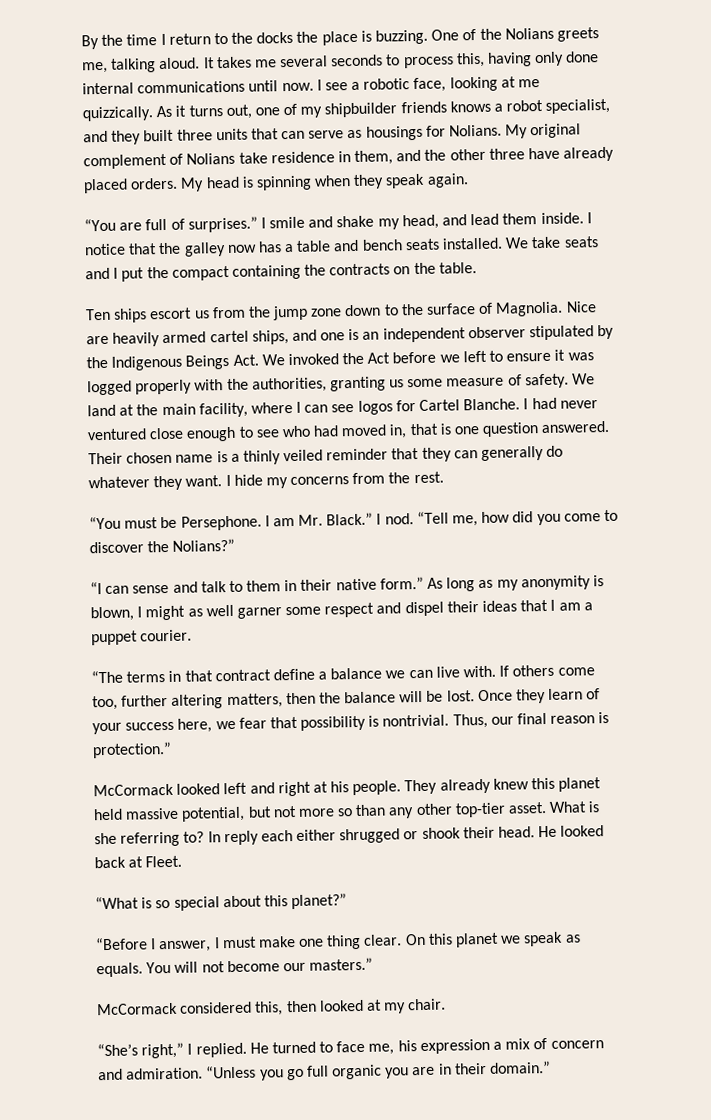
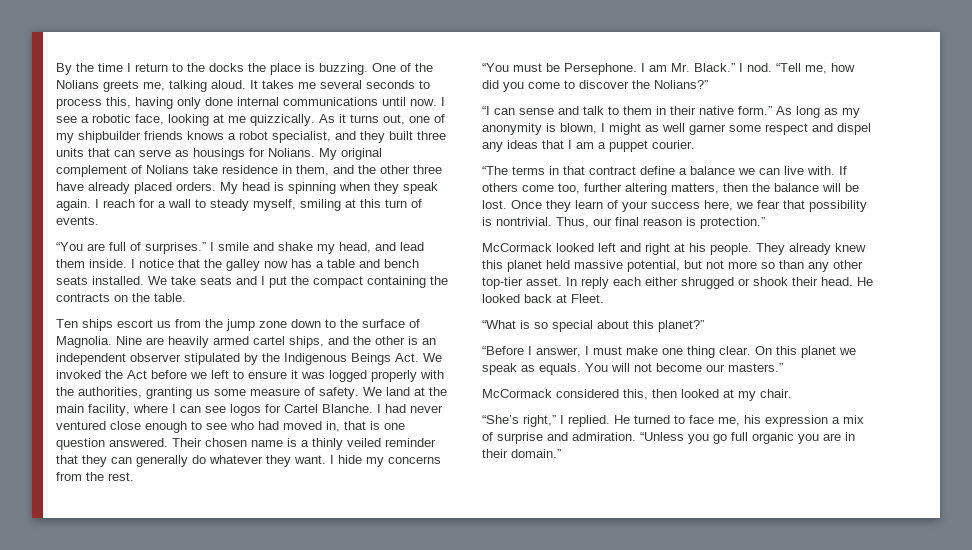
+ I reach for a wall to steady myself, smiling at this turn of events.
- Nice are heavily armed cartel ships, and one is an independent observer stipulated by the Indigenous Beings Act. We invoked the Act before we left to ensure it was logged properly with the authorities, granting us some measure of safety.
+ Nine are heavily armed cartel ships, and the other is an independent observer stipulated by the Indigenous Beings Act. We invoked the Act before we left to ensure it was logged properly with the authorities, granting us some measure of safety.
- As long as my anonymity is blown, I might as well garner some respect and dispel their ideas that I am a puppet courier.
+ As long as my anonymity is blown, I might as well garner some respect and dispel any ideas that I am a puppet courier.
- What is she referring to?
- He turned to face me, his expression a mix of concern and admiration.
+ He turned to face me, his expression a mix of surprise and admiration.

